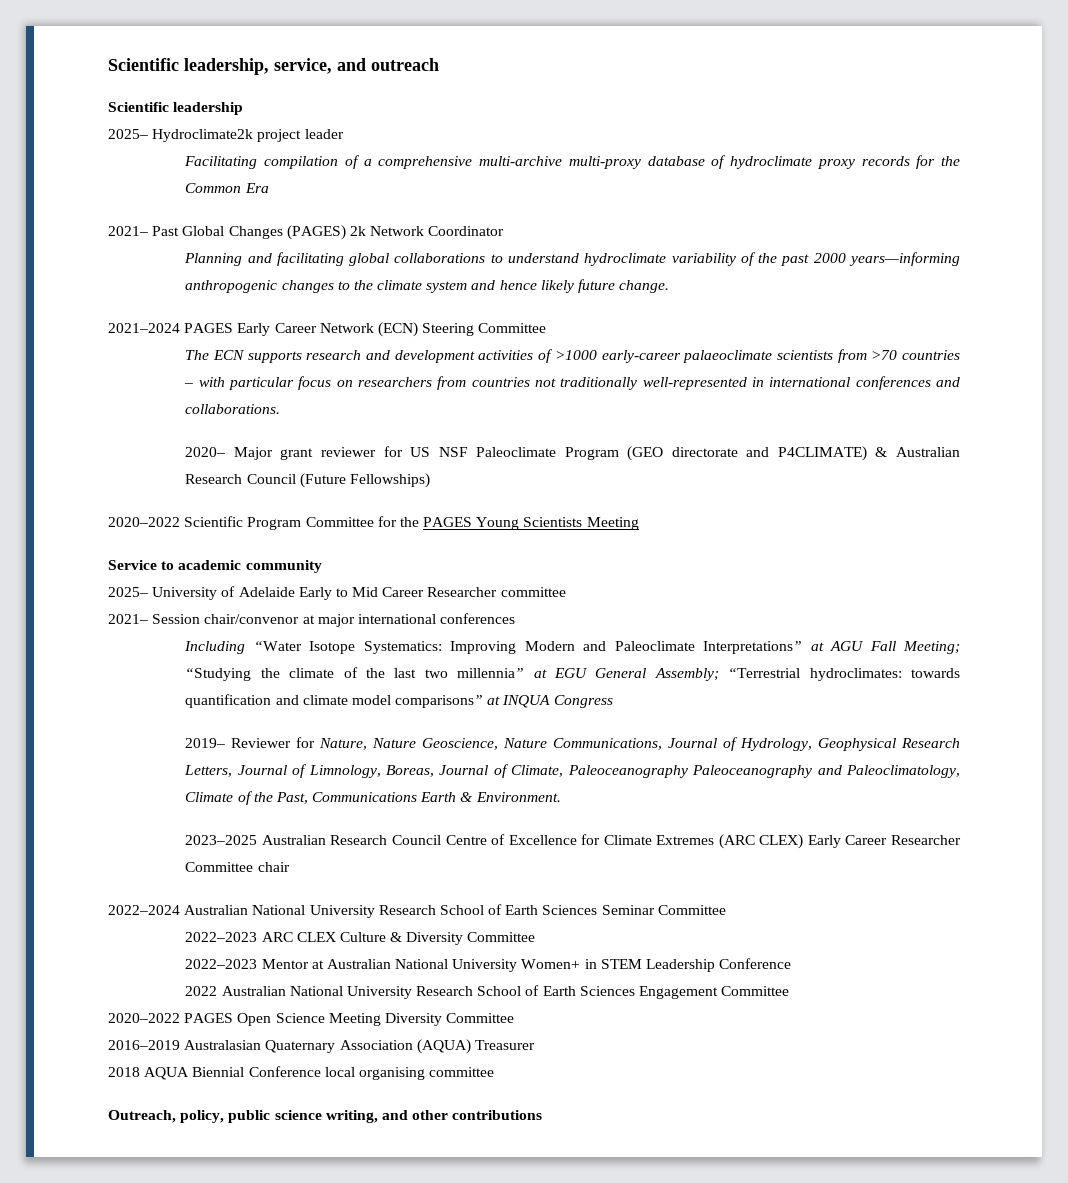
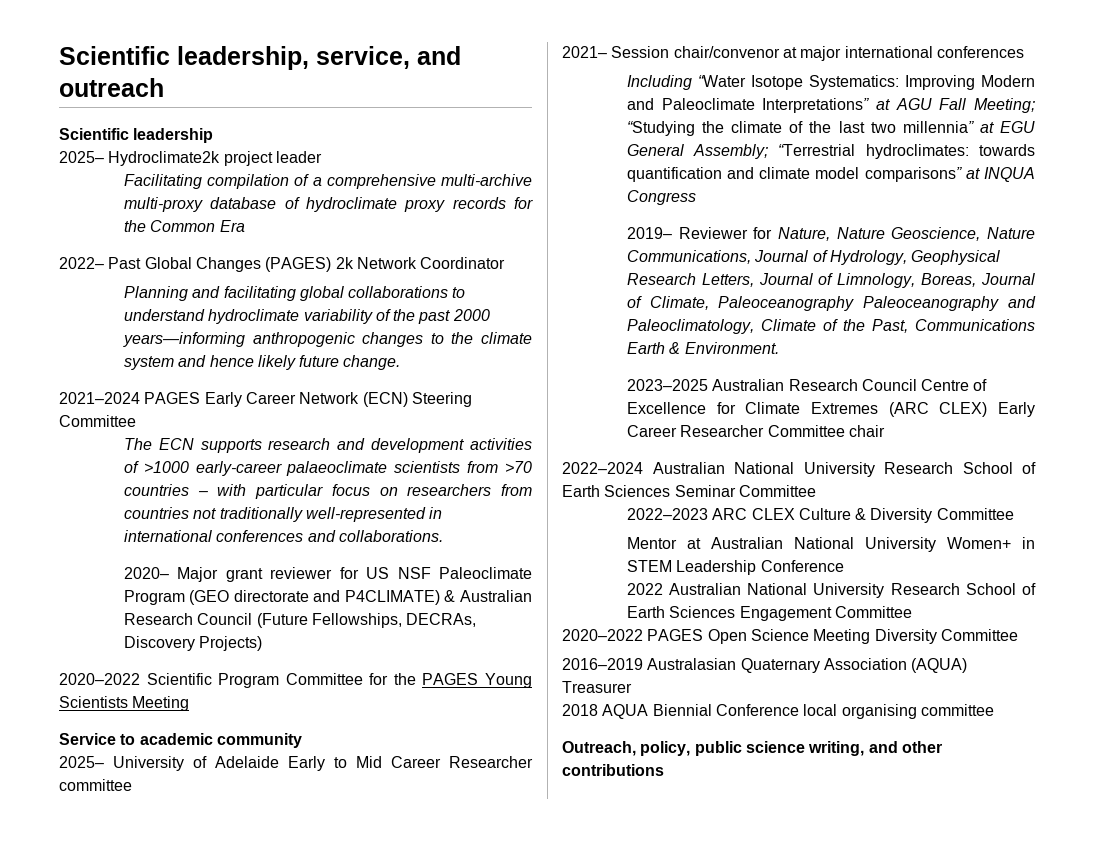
- 2021– Past Global Changes (PAGES) 2k Network Coordinator
+ 2022– Past Global Changes (PAGES) 2k Network Coordinator
- 2020– Major grant reviewer for US NSF Paleoclimate Program (GEO directorate and P4CLIMATE) & Australian Research Council (Future Fellowships)
+ 2020– Major grant reviewer for US NSF Paleoclimate Program (GEO directorate and P4CLIMATE) & Australian Research Council (Future Fellowships, DECRAs, Discovery Projects)
- 2022–2023 Mentor at Australian National University Women+ in STEM Leadership Conference
+ Mentor at Australian National University Women+ in STEM Leadership Conference

